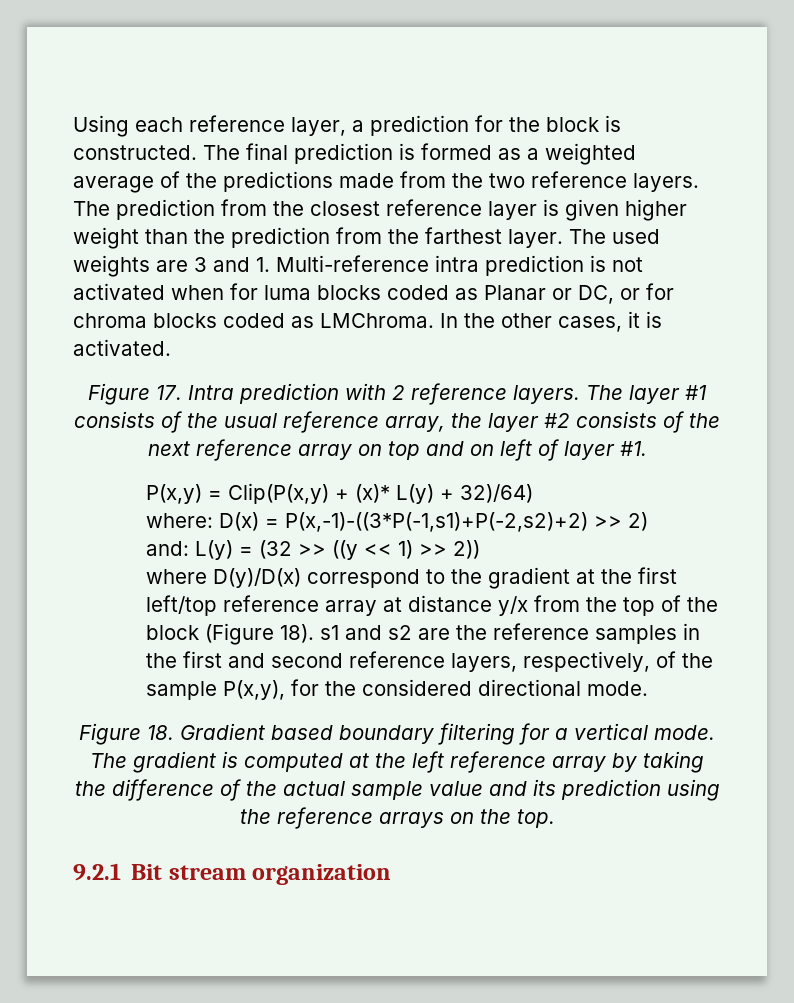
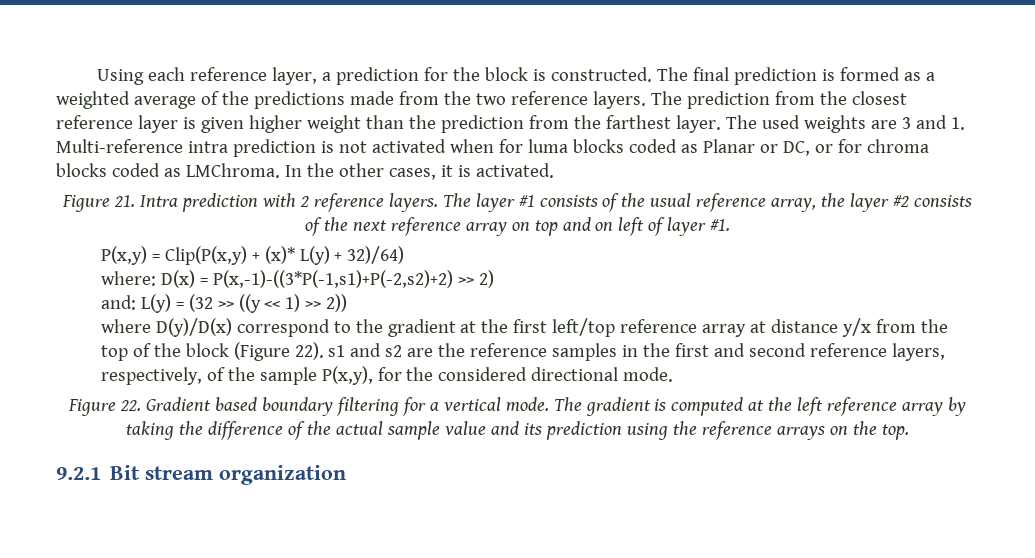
- Figure 17. Intra prediction with 2 reference layers.
+ Figure 21. Intra prediction with 2 reference layers.
- where D(y)/D(x) correspond to the gradient at the first left/top reference array at distance y/x from the top of the block (Figure 18). s1 and s2 are the reference samples in the first and second reference layers, respectively, of the sample P(x,y), for the considered directional mode.
+ where D(y)/D(x) correspond to the gradient at the first left/top reference array at distance y/x from the top of the block (Figure 22). s1 and s2 are the reference samples in the first and second reference layers, respectively, of the sample P(x,y), for the considered directional mode.
- Figure 18. Gradient based boundary filtering for a vertical mode.
+ Figure 22. Gradient based boundary filtering for a vertical mode.

